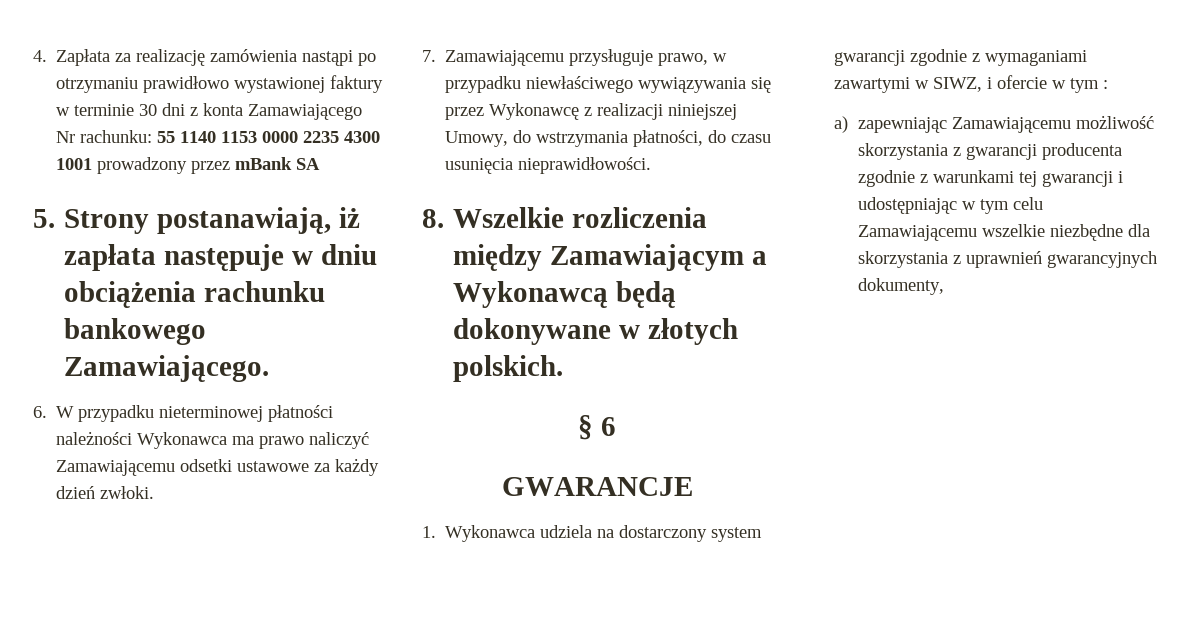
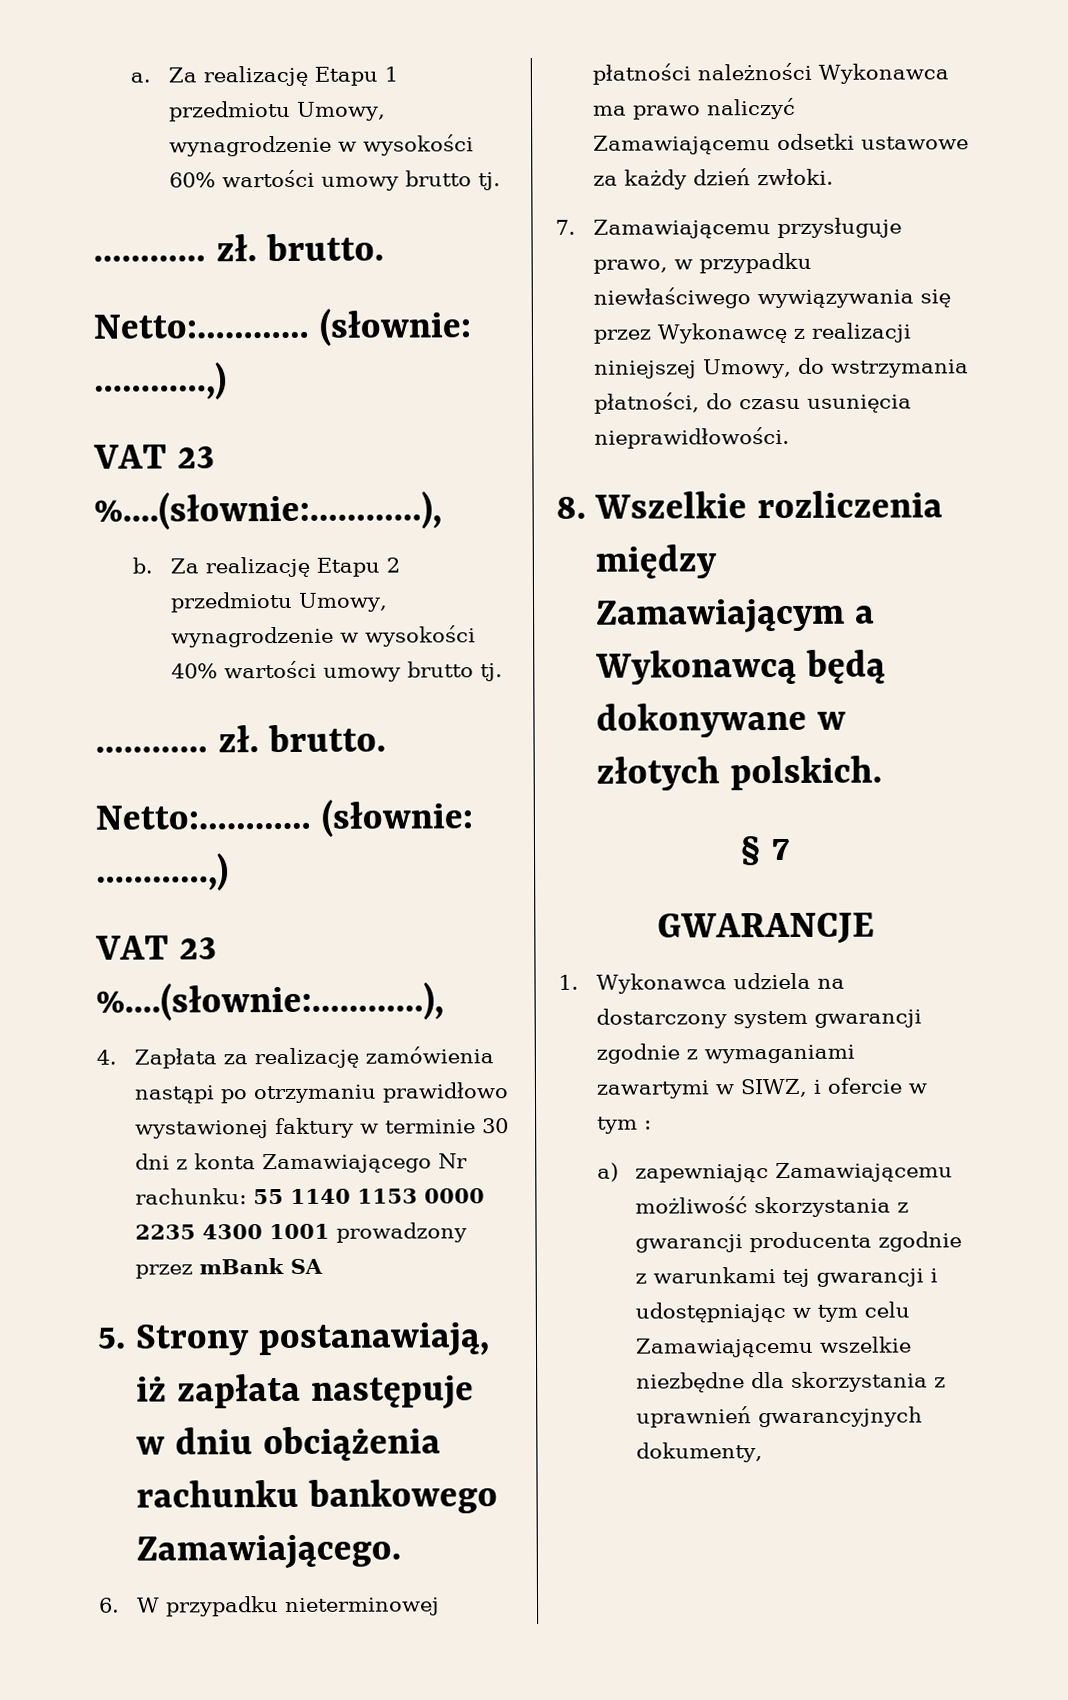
+ a. Za realizację Etapu 1 przedmiotu Umowy, wynagrodzenie w wysokości 60% wartości umowy brutto tj.
+ ………… zł. brutto.
+ Netto:………… (słownie: …………,)
+ VAT 23 %....(słownie:…………),
+ b. Za realizację Etapu 2 przedmiotu Umowy, wynagrodzenie w wysokości 40% wartości umowy brutto tj.
+ ………… zł. brutto.
+ Netto:………… (słownie: …………,)
+ VAT 23 %....(słownie:…………),
- § 6
+ § 7

